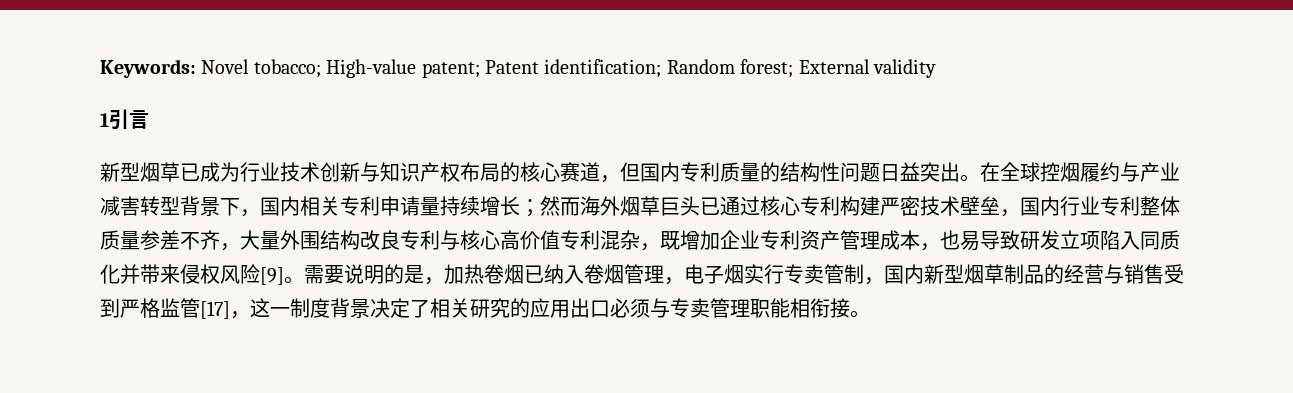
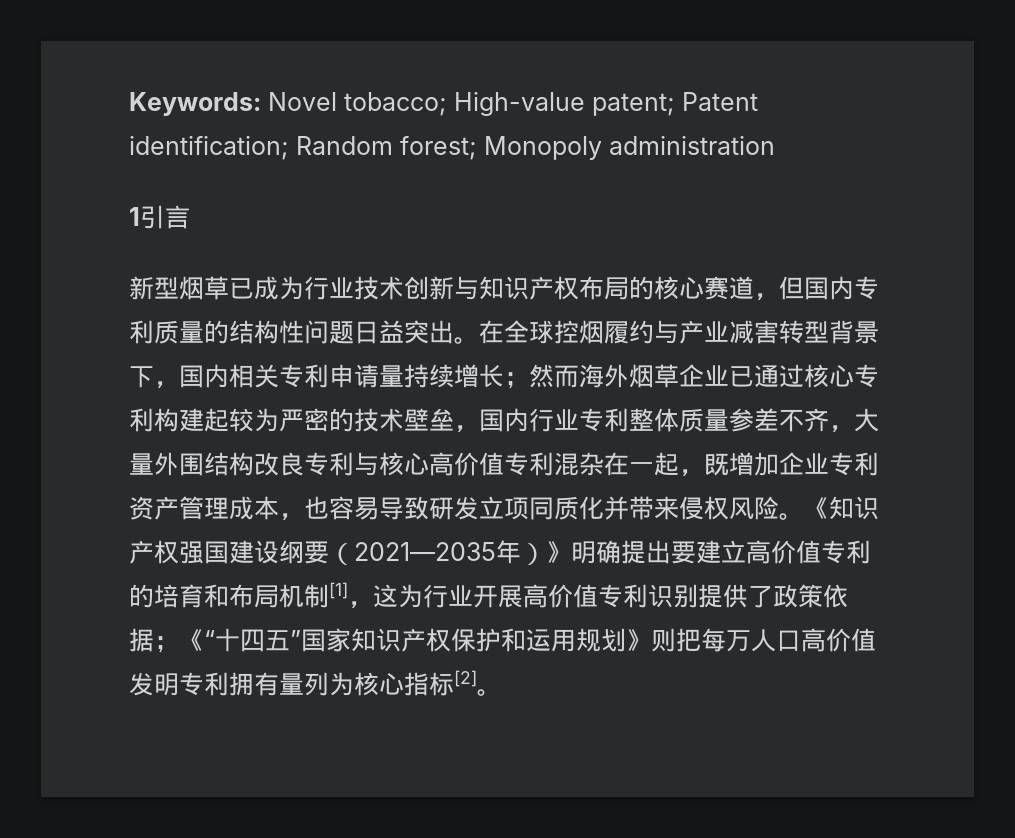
- Keywords: Novel tobacco; High-value patent; Patent identification; Random forest; External validity
+ Keywords: Novel tobacco; High-value patent; Patent identification; Random forest; Monopoly administration
- 然而海外烟草巨头已通过核心专利构建严密技术壁垒，国内行业专利整体质量参差不齐，大量外围结构改良专利与核心高价值专利混杂，既增加企业专利资产管理成本，也易导致研发立项陷入同质化并带来侵权风险[9]。需要说明的是，加热卷烟已纳入卷烟管理，电子烟实行专卖管制，国内新型烟草制品的经营与销售受到严格监管[17]，这一制度背景决定了相关研究的应用出口必须与专卖管理职能相衔接。
+ 然而海外烟草企业已通过核心专利构建起较为严密的技术壁垒，国内行业专利整体质量参差不齐，大量外围结构改良专利与核心高价值专利混杂在一起，既增加企业专利资产管理成本，也容易导致研发立项同质化并带来侵权风险。《知识产权强国建设纲要（2021—2035年）》明确提出要建立高价值专利的培育和布局机制[1]，这为行业开展高价值专利识别提供了政策依据；《“十四五”国家知识产权保护和运用规划》则把每万人口高价值发明专利拥有量列为核心指标[2]。

